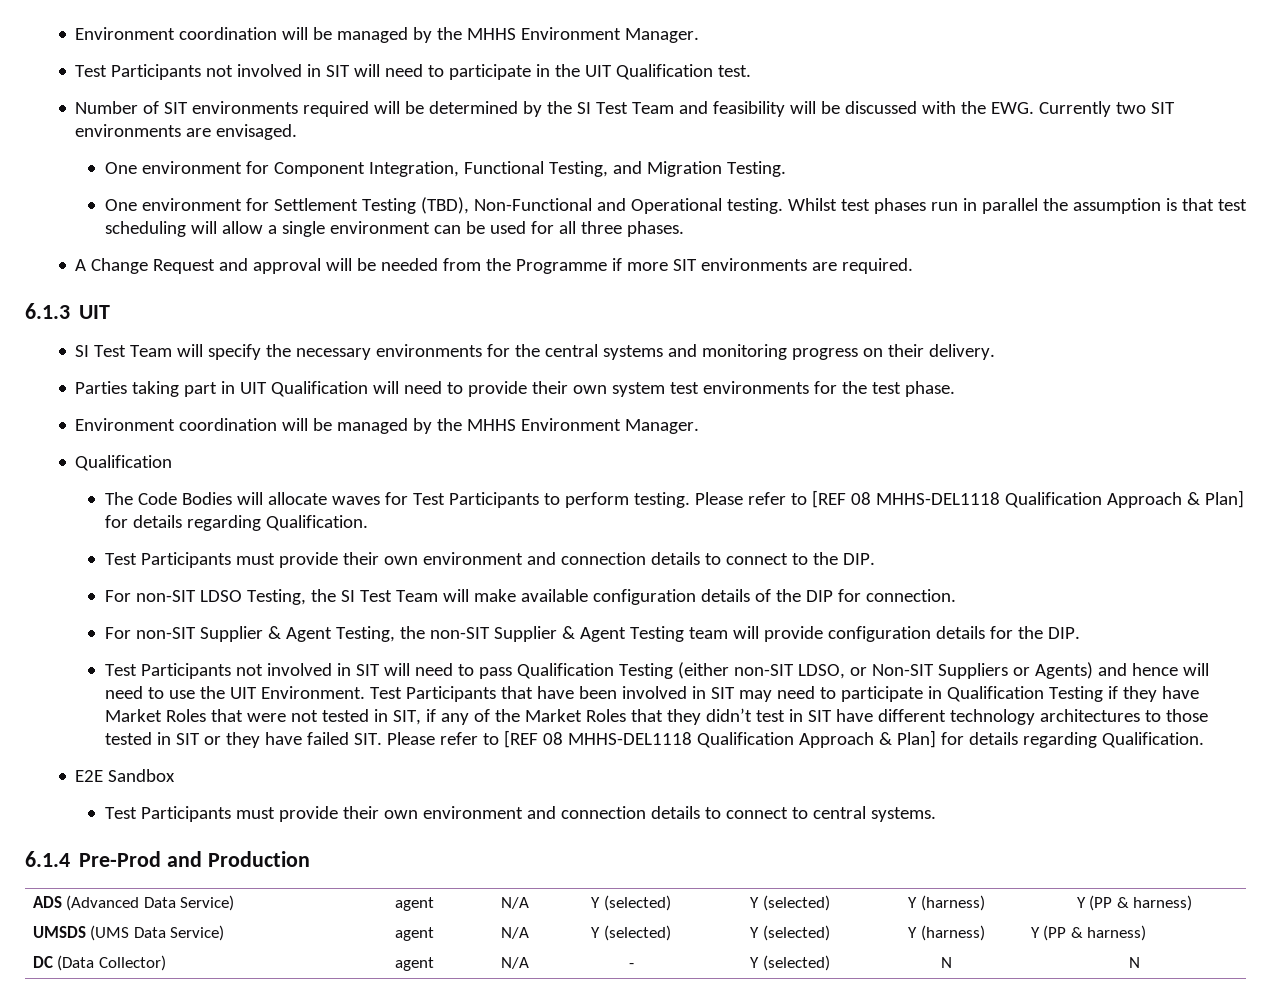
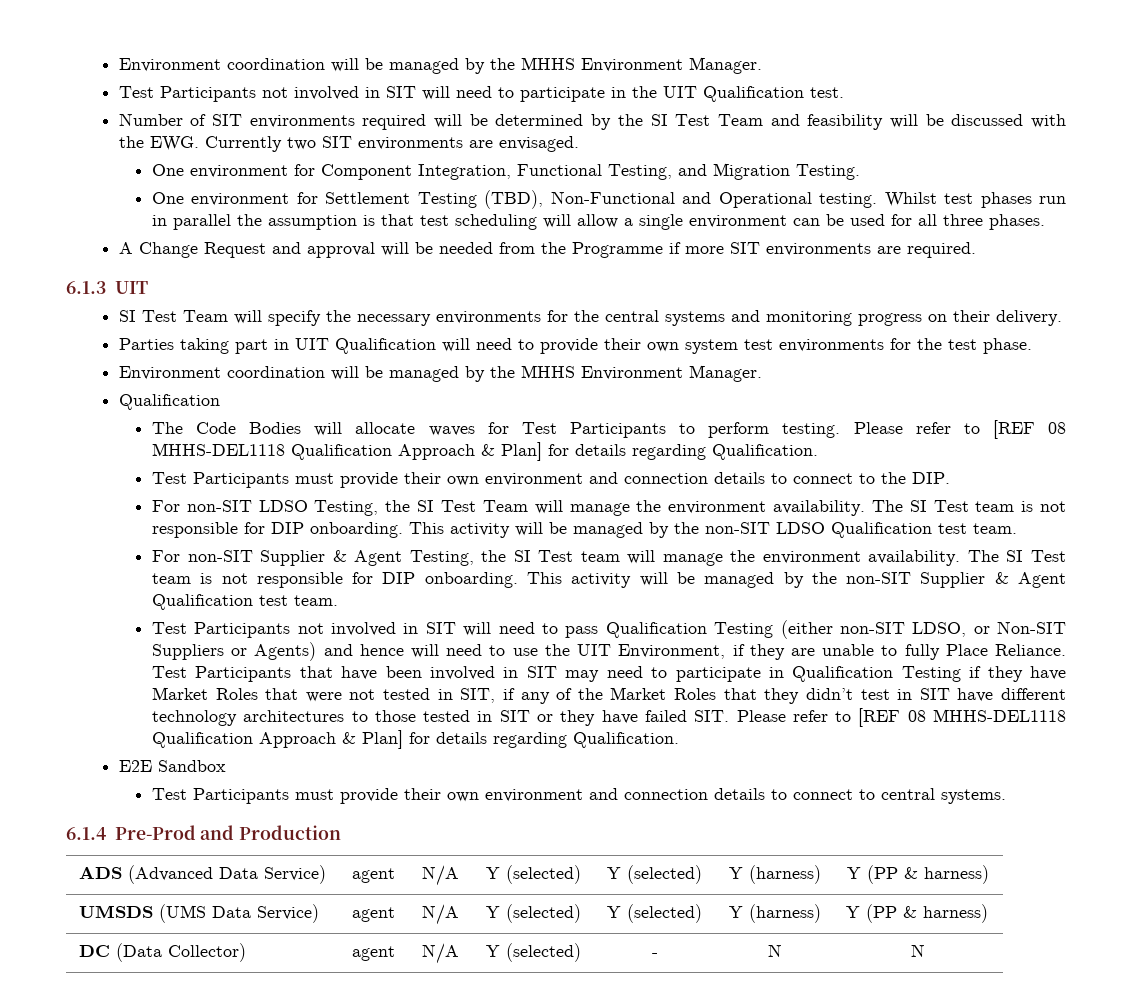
- For non-SIT LDSO Testing, the SI Test Team will make available configuration details of the DIP for connection.
+ For non-SIT LDSO Testing, the SI Test Team will manage the environment availability. The SI Test team is not responsible for DIP onboarding. This activity will be managed by the non-SIT LDSO Qualification test team.
- For non-SIT Supplier & Agent Testing, the non-SIT Supplier & Agent Testing team will provide configuration details for the DIP.
+ For non-SIT Supplier & Agent Testing, the SI Test team will manage the environment availability. The SI Test team is not responsible for DIP onboarding. This activity will be managed by the non-SIT Supplier & Agent Qualification test team.
- Test Participants not involved in SIT will need to pass Qualification Testing (either non-SIT LDSO, or Non-SIT Suppliers or Agents) and hence will need to use the UIT Environment.
+ Test Participants not involved in SIT will need to pass Qualification Testing (either non-SIT LDSO, or Non-SIT Suppliers or Agents) and hence will need to use the UIT Environment, if they are unable to fully Place Reliance.
- DC (Data Collector) | agent | N/A | - | Y (selected) | N | N
+ DC (Data Collector) | agent | N/A | Y (selected) | - | N | N

